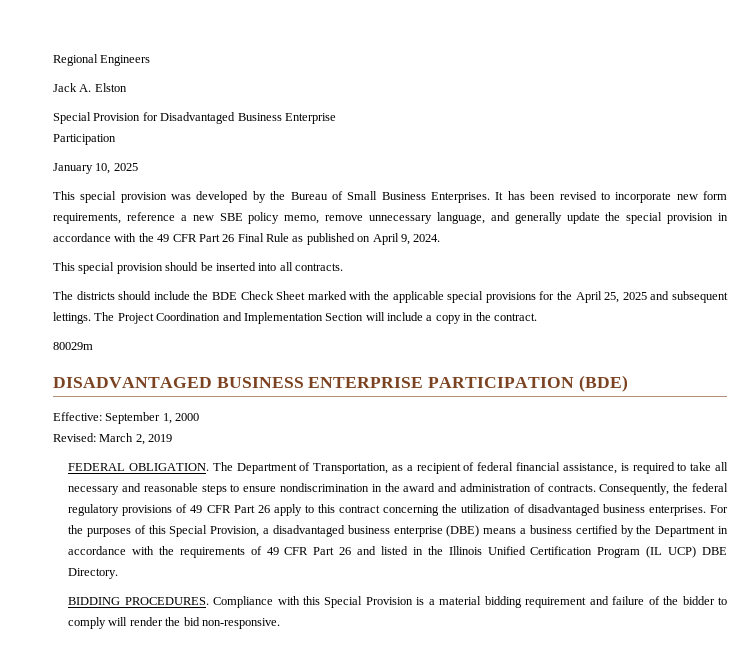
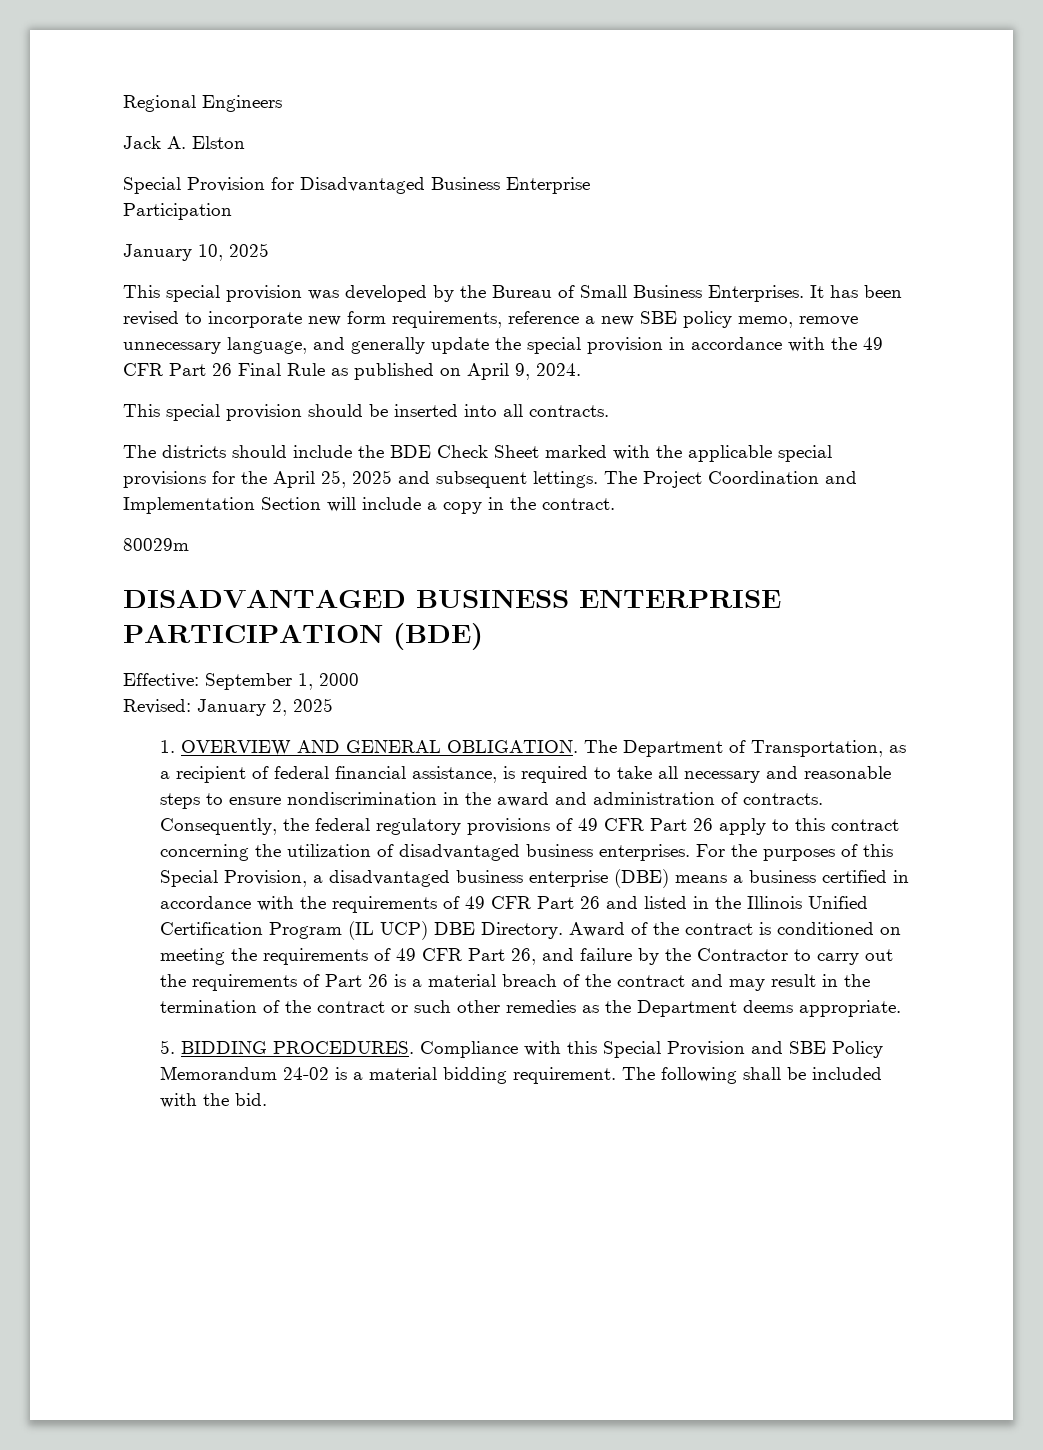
- Revised: March 2, 2019
- FEDERAL OBLIGATION.
+ Revised: January 2, 2025
+ 1. OVERVIEW AND GENERAL OBLIGATION.
- For the purposes of this Special Provision, a disadvantaged business enterprise (DBE) means a business certified by the Department in accordance with the requirements of 49 CFR Part 26 and listed in the Illinois Unified Certification Program (IL UCP) DBE Directory.
- BIDDING PROCEDURES.
+ For the purposes of this Special Provision, a disadvantaged business enterprise (DBE) means a business certified in accordance with the requirements of 49 CFR Part 26 and listed in the Illinois Unified Certification Program (IL UCP) DBE Directory. Award of the contract is conditioned on meeting the requirements of 49 CFR Part 26, and failure by the Contractor to carry out the requirements of Part 26 is a material breach of the contract and may result in the termination of the contract or such other remedies as the Department deems appropriate.
+ 5. BIDDING PROCEDURES.
- Compliance with this Special Provision is a material bidding requirement and failure of the bidder to comply will render the bid non-responsive.
+ Compliance with this Special Provision and SBE Policy Memorandum 24-02 is a material bidding requirement. The following shall be included with the bid.

